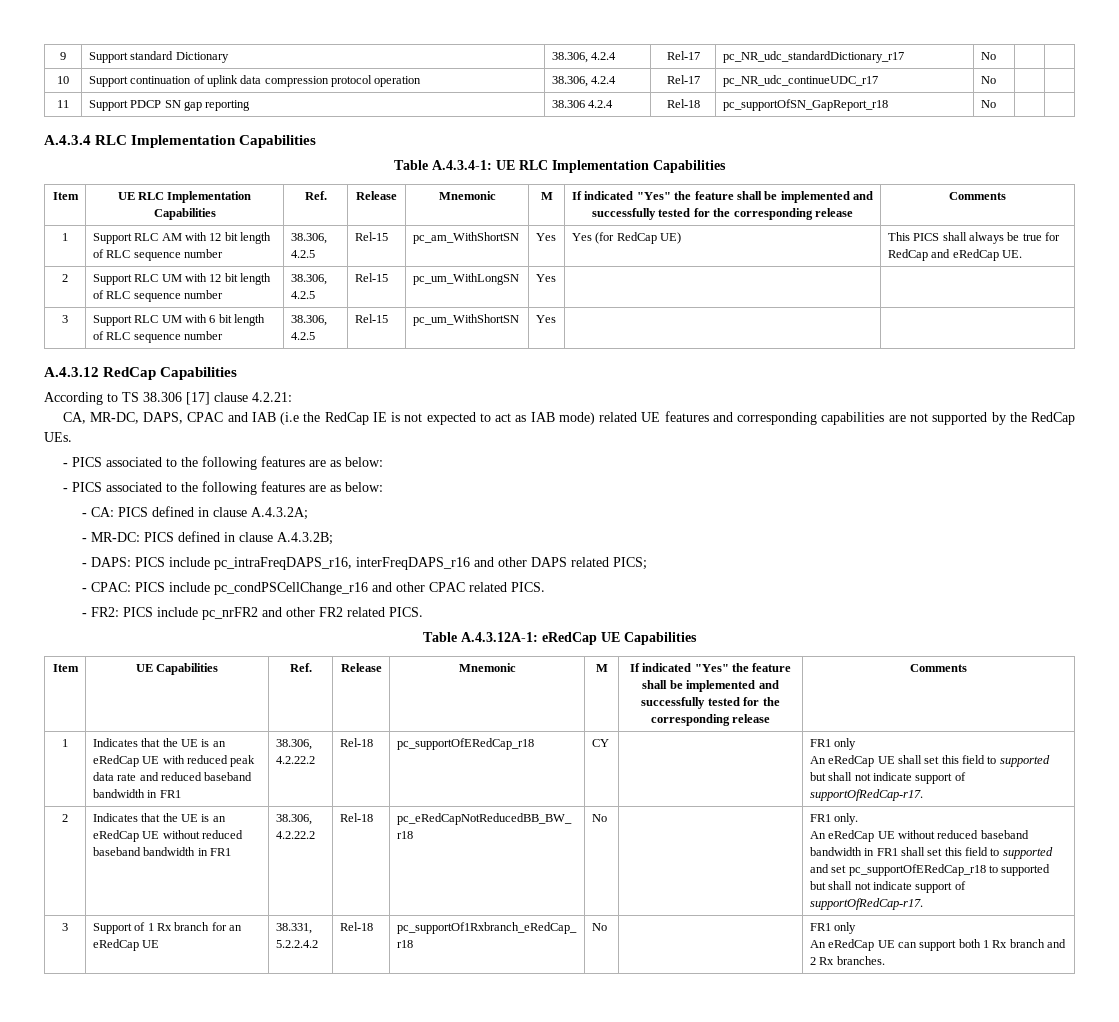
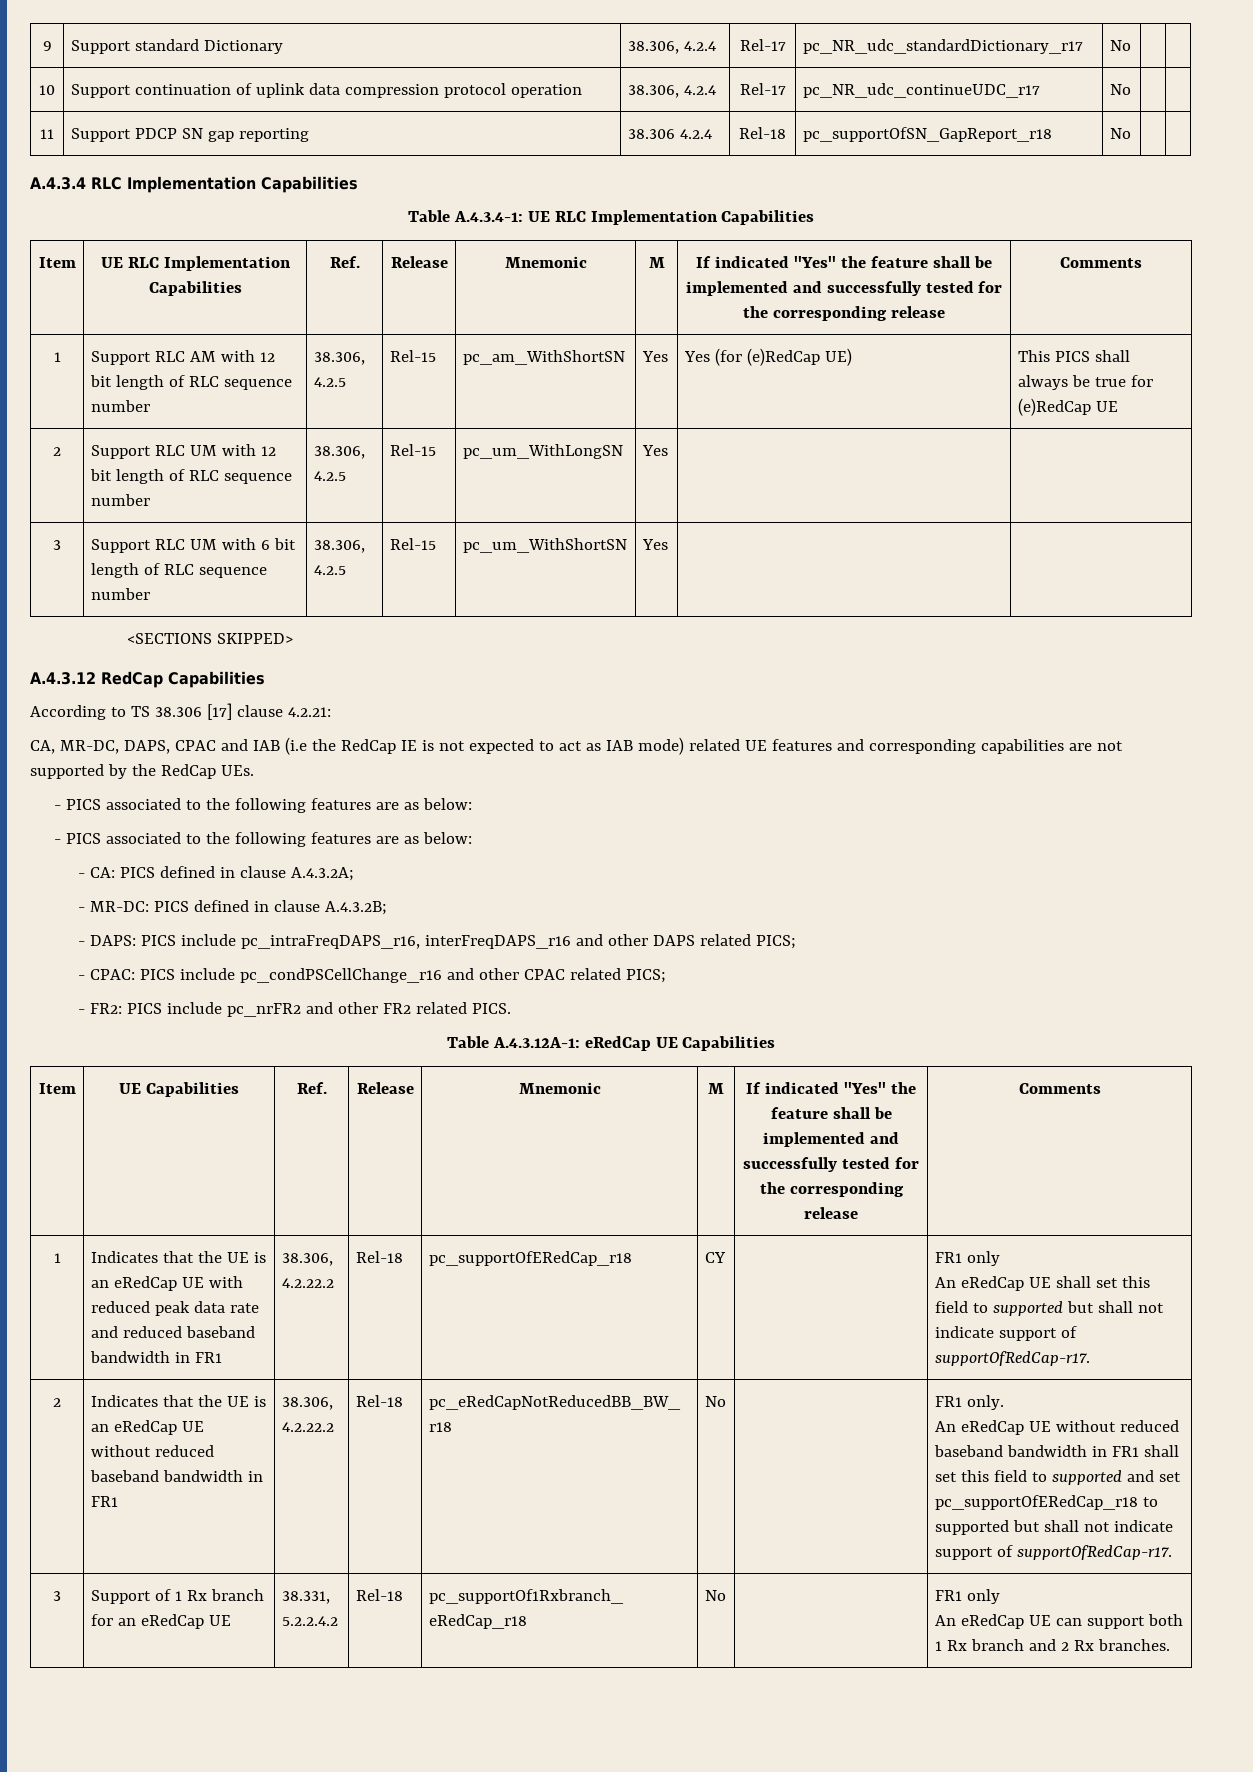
- 1 | Support RLC AM with 12 bit length of RLC sequence number | 38.306, 4.2.5 | Rel-15 | pc_am_WithShortSN | Yes | Yes (for RedCap UE) | This PICS shall always be true for RedCap and eRedCap UE.
+ 1 | Support RLC AM with 12 bit length of RLC sequence number | 38.306, 4.2.5 | Rel-15 | pc_am_WithShortSN | Yes | Yes (for (e)RedCap UE) | This PICS shall always be true for (e)RedCap UE
+ <SECTIONS SKIPPED>
- - CPAC: PICS include pc_condPSCellChange_r16 and other CPAC related PICS.
+ - CPAC: PICS include pc_condPSCellChange_r16 and other CPAC related PICS;

